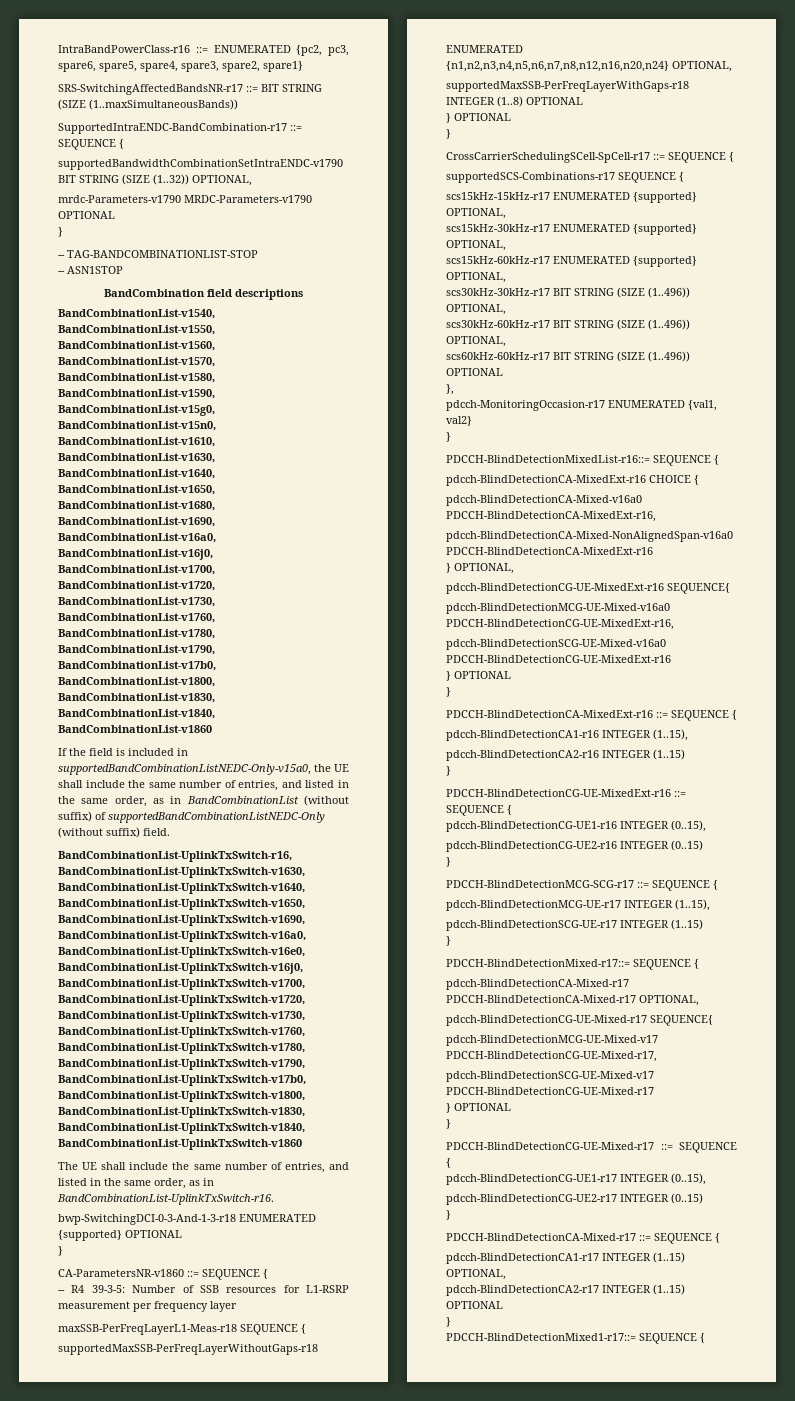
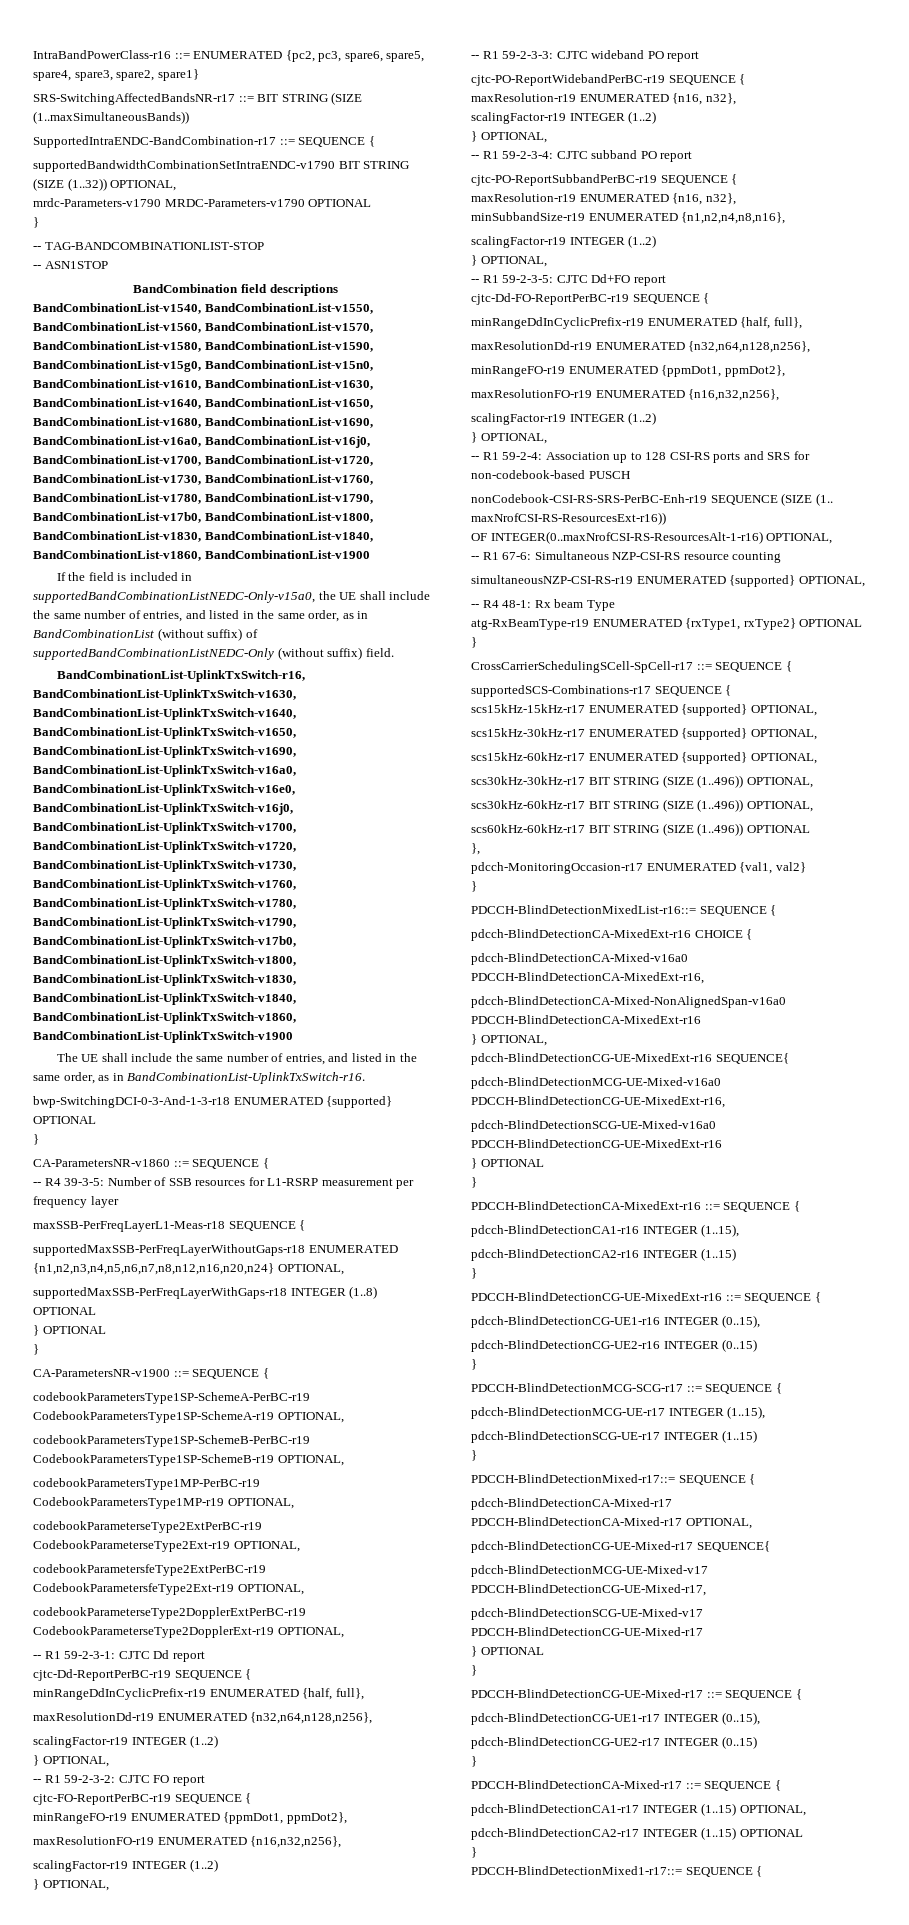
- BandCombinationList-v1540, BandCombinationList-v1550, BandCombinationList-v1560, BandCombinationList-v1570, BandCombinationList-v1580, BandCombinationList-v1590, BandCombinationList-v15g0, BandCombinationList-v15n0, BandCombinationList-v1610, BandCombinationList-v1630, BandCombinationList-v1640, BandCombinationList-v1650, BandCombinationList-v1680, BandCombinationList-v1690, BandCombinationList-v16a0, BandCombinationList-v16j0, BandCombinationList-v1700, BandCombinationList-v1720, BandCombinationList-v1730, BandCombinationList-v1760, BandCombinationList-v1780, BandCombinationList-v1790, BandCombinationList-v17b0, BandCombinationList-v1800, BandCombinationList-v1830, BandCombinationList-v1840, BandCombinationList-v1860
+ BandCombinationList-v1540, BandCombinationList-v1550, BandCombinationList-v1560, BandCombinationList-v1570, BandCombinationList-v1580, BandCombinationList-v1590, BandCombinationList-v15g0, BandCombinationList-v15n0, BandCombinationList-v1610, BandCombinationList-v1630, BandCombinationList-v1640, BandCombinationList-v1650, BandCombinationList-v1680, BandCombinationList-v1690, BandCombinationList-v16a0, BandCombinationList-v16j0, BandCombinationList-v1700, BandCombinationList-v1720, BandCombinationList-v1730, BandCombinationList-v1760, BandCombinationList-v1780, BandCombinationList-v1790, BandCombinationList-v17b0, BandCombinationList-v1800, BandCombinationList-v1830, BandCombinationList-v1840, BandCombinationList-v1860, BandCombinationList-v1900
- BandCombinationList-UplinkTxSwitch-r16, BandCombinationList-UplinkTxSwitch-v1630, BandCombinationList-UplinkTxSwitch-v1640, BandCombinationList-UplinkTxSwitch-v1650, BandCombinationList-UplinkTxSwitch-v1690, BandCombinationList-UplinkTxSwitch-v16a0, BandCombinationList-UplinkTxSwitch-v16e0, BandCombinationList-UplinkTxSwitch-v16j0, BandCombinationList-UplinkTxSwitch-v1700, BandCombinationList-UplinkTxSwitch-v1720, BandCombinationList-UplinkTxSwitch-v1730, BandCombinationList-UplinkTxSwitch-v1760, BandCombinationList-UplinkTxSwitch-v1780, BandCombinationList-UplinkTxSwitch-v1790, BandCombinationList-UplinkTxSwitch-v17b0, BandCombinationList-UplinkTxSwitch-v1800, BandCombinationList-UplinkTxSwitch-v1830, BandCombinationList-UplinkTxSwitch-v1840, BandCombinationList-UplinkTxSwitch-v1860
+ BandCombinationList-UplinkTxSwitch-r16, BandCombinationList-UplinkTxSwitch-v1630, BandCombinationList-UplinkTxSwitch-v1640, BandCombinationList-UplinkTxSwitch-v1650, BandCombinationList-UplinkTxSwitch-v1690, BandCombinationList-UplinkTxSwitch-v16a0, BandCombinationList-UplinkTxSwitch-v16e0, BandCombinationList-UplinkTxSwitch-v16j0, BandCombinationList-UplinkTxSwitch-v1700, BandCombinationList-UplinkTxSwitch-v1720, BandCombinationList-UplinkTxSwitch-v1730, BandCombinationList-UplinkTxSwitch-v1760, BandCombinationList-UplinkTxSwitch-v1780, BandCombinationList-UplinkTxSwitch-v1790, BandCombinationList-UplinkTxSwitch-v17b0, BandCombinationList-UplinkTxSwitch-v1800, BandCombinationList-UplinkTxSwitch-v1830, BandCombinationList-UplinkTxSwitch-v1840, BandCombinationList-UplinkTxSwitch-v1860, BandCombinationList-UplinkTxSwitch-v1900
+ CA-ParametersNR-v1900 ::= SEQUENCE {
+ codebookParametersType1SP-SchemeA-PerBC-r19 CodebookParametersType1SP-SchemeA-r19 OPTIONAL,
+ codebookParametersType1SP-SchemeB-PerBC-r19 CodebookParametersType1SP-SchemeB-r19 OPTIONAL,
+ codebookParametersType1MP-PerBC-r19 CodebookParametersType1MP-r19 OPTIONAL,
+ codebookParameterseType2ExtPerBC-r19 CodebookParameterseType2Ext-r19 OPTIONAL,
+ codebookParametersfeType2ExtPerBC-r19 CodebookParametersfeType2Ext-r19 OPTIONAL,
+ codebookParameterseType2DopplerExtPerBC-r19 CodebookParameterseType2DopplerExt-r19 OPTIONAL,
+ -- R1 59-2-3-1: CJTC Dd report
+ cjtc-Dd-ReportPerBC-r19 SEQUENCE {
+ minRangeDdInCyclicPrefix-r19 ENUMERATED {half, full},
+ maxResolutionDd-r19 ENUMERATED {n32,n64,n128,n256},
+ scalingFactor-r19 INTEGER (1..2)
+ } OPTIONAL,
+ -- R1 59-2-3-2: CJTC FO report
+ cjtc-FO-ReportPerBC-r19 SEQUENCE {
+ minRangeFO-r19 ENUMERATED {ppmDot1, ppmDot2},
+ maxResolutionFO-r19 ENUMERATED {n16,n32,n256},
+ scalingFactor-r19 INTEGER (1..2)
+ } OPTIONAL,
+ -- R1 59-2-3-3: CJTC wideband PO report
+ cjtc-PO-ReportWidebandPerBC-r19 SEQUENCE {
+ maxResolution-r19 ENUMERATED {n16, n32},
+ scalingFactor-r19 INTEGER (1..2)
+ } OPTIONAL,
+ -- R1 59-2-3-4: CJTC subband PO report
+ cjtc-PO-ReportSubbandPerBC-r19 SEQUENCE {
+ maxResolution-r19 ENUMERATED {n16, n32},
+ minSubbandSize-r19 ENUMERATED {n1,n2,n4,n8,n16},
+ scalingFactor-r19 INTEGER (1..2)
+ } OPTIONAL,
+ -- R1 59-2-3-5: CJTC Dd+FO report
+ cjtc-Dd-FO-ReportPerBC-r19 SEQUENCE {
+ minRangeDdInCyclicPrefix-r19 ENUMERATED {half, full},
+ maxResolutionDd-r19 ENUMERATED {n32,n64,n128,n256},
+ minRangeFO-r19 ENUMERATED {ppmDot1, ppmDot2},
+ maxResolutionFO-r19 ENUMERATED {n16,n32,n256},
+ scalingFactor-r19 INTEGER (1..2)
+ } OPTIONAL,
+ -- R1 59-2-4: Association up to 128 CSI-RS ports and SRS for non-codebook-based PUSCH
+ nonCodebook-CSI-RS-SRS-PerBC-Enh-r19 SEQUENCE (SIZE (1.. maxNrofCSI-RS-ResourcesExt-r16))
+ OF INTEGER(0..maxNrofCSI-RS-ResourcesAlt-1-r16) OPTIONAL,
+ -- R1 67-6: Simultaneous NZP-CSI-RS resource counting
+ simultaneousNZP-CSI-RS-r19 ENUMERATED {supported} OPTIONAL,
+ -- R4 48-1: Rx beam Type
+ atg-RxBeamType-r19 ENUMERATED {rxType1, rxType2} OPTIONAL
+ }

